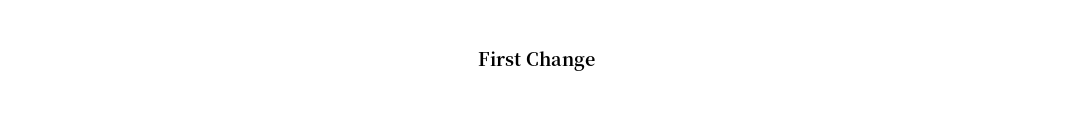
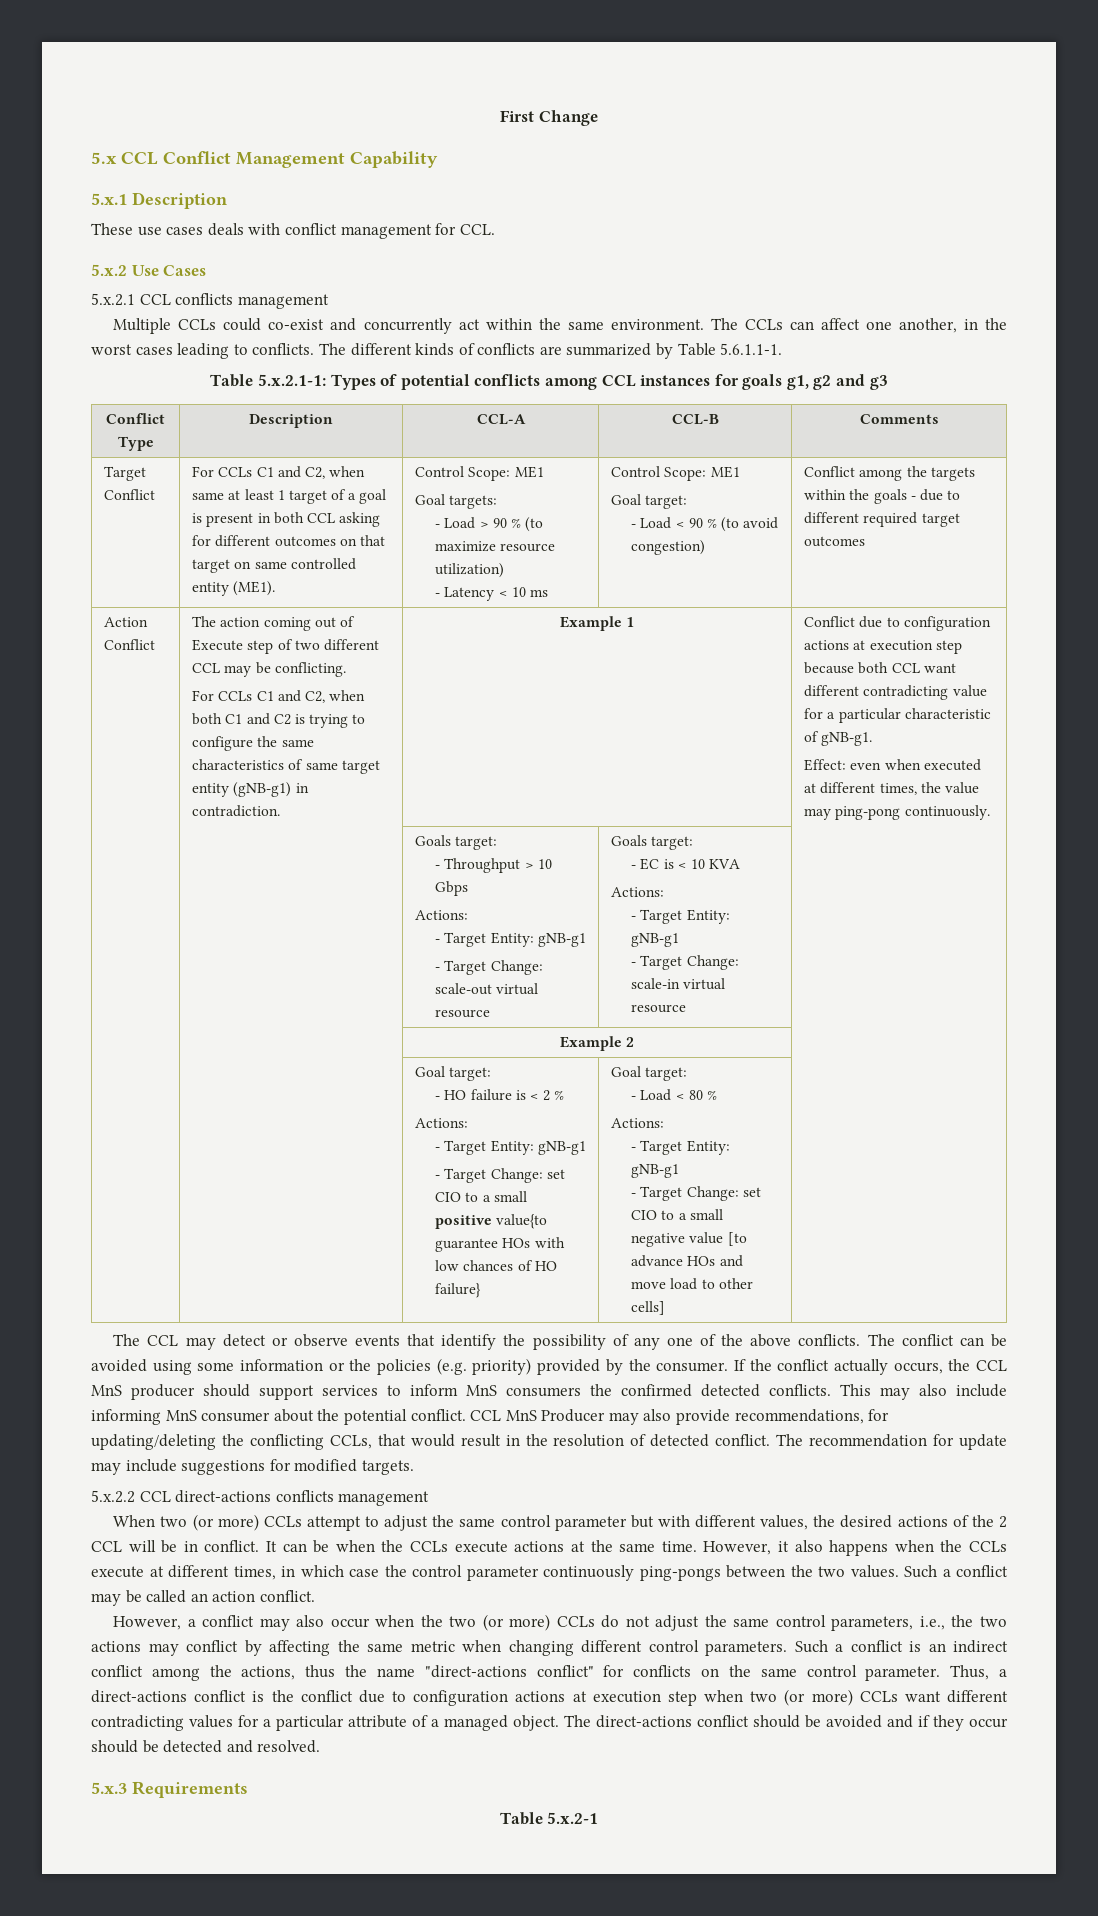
+ 5.x CCL Conflict Management Capability
+ 5.x.1 Description
+ These use cases deals with conflict management for CCL.
+ 5.x.2 Use Cases
+ 5.x.2.1 CCL conflicts management
+ Multiple CCLs could co-exist and concurrently act within the same environment. The CCLs can affect one another, in the worst cases leading to conflicts. The different kinds of conflicts are summarized by Table 5.6.1.1-1.
+ Table 5.x.2.1-1: Types of potential conflicts among CCL instances for goals g1, g2 and g3
+ Conflict Type | Description | CCL-A | CCL-B | Comments
+ Target Conflict | For CCLs C1 and C2, when same at least 1 target of a goal is present in both CCL asking for different outcomes on that target on same controlled entity (ME1). | Control Scope: ME1
+ Goal targets:
+ - Load > 90 % (to maximize resource utilization)
+ - Latency < 10 ms | Control Scope: ME1
+ Goal target:
+ - Load < 90 % (to avoid congestion) | Conflict among the targets within the goals - due to different required target outcomes
+ Action Conflict | The action coming out of Execute step of two different CCL may be conflicting.
+ For CCLs C1 and C2, when both C1 and C2 is trying to configure the same characteristics of same target entity (gNB-g1) in contradiction. | Example 1 | Conflict due to configuration actions at execution step because both CCL want different contradicting value for a particular characteristic of gNB-g1.
+ Effect: even when executed at different times, the value may ping-pong continuously.
+ | | Goals target:
+ - Throughput > 10 Gbps
+ Actions:
+ - Target Entity: gNB-g1
+ - Target Change: scale-out virtual resource | Goals target:
+ - EC is < 10 KVA
+ Actions:
+ - Target Entity: gNB-g1
+ - Target Change: scale-in virtual resource |
+ | | Example 2 |
+ | | Goal target:
+ - HO failure is < 2 %
+ Actions:
+ - Target Entity: gNB-g1
+ - Target Change: set CIO to a small positive value{to guarantee HOs with low chances of HO failure} | Goal target:
+ - Load < 80 %
+ Actions:
+ - Target Entity: gNB-g1
+ - Target Change: set CIO to a small negative value [to advance HOs and move load to other cells] |
+ The CCL may detect or observe events that identify the possibility of any one of the above conflicts. The conflict can be avoided using some information or the policies (e.g. priority) provided by the consumer. If the conflict actually occurs, the CCL MnS producer should support services to inform MnS consumers the confirmed detected conflicts. This may also include informing MnS consumer about the potential conflict. CCL MnS Producer may also provide recommendations, for updating/deleting the conflicting CCLs, that would result in the resolution of detected conflict. The recommendation for update may include suggestions for modified targets.
+ 5.x.2.2 CCL direct-actions conflicts management
+ When two (or more) CCLs attempt to adjust the same control parameter but with different values, the desired actions of the 2 CCL will be in conflict. It can be when the CCLs execute actions at the same time. However, it also happens when the CCLs execute at different times, in which case the control parameter continuously ping-pongs between the two values. Such a conflict may be called an action conflict.
+ However, a conflict may also occur when the two (or more) CCLs do not adjust the same control parameters, i.e., the two actions may conflict by affecting the same metric when changing different control parameters. Such a conflict is an indirect conflict among the actions, thus the name "direct-actions conflict" for conflicts on the same control parameter. Thus, a direct-actions conflict is the conflict due to configuration actions at execution step when two (or more) CCLs want different contradicting values for a particular attribute of a managed object. The direct-actions conflict should be avoided and if they occur should be detected and resolved.
+ 5.x.3 Requirements
+ Table 5.x.2-1

